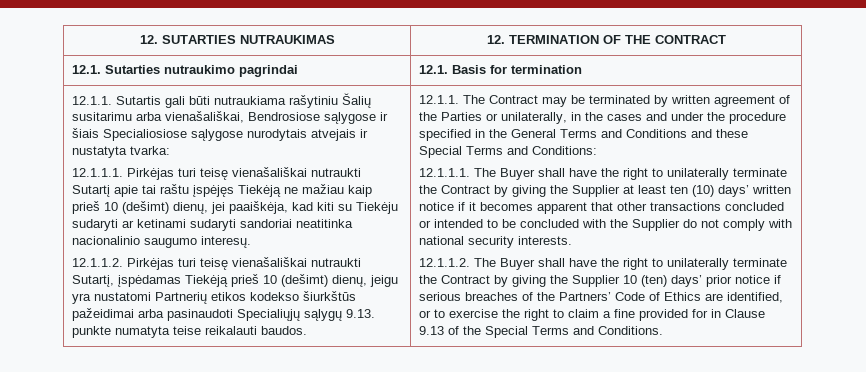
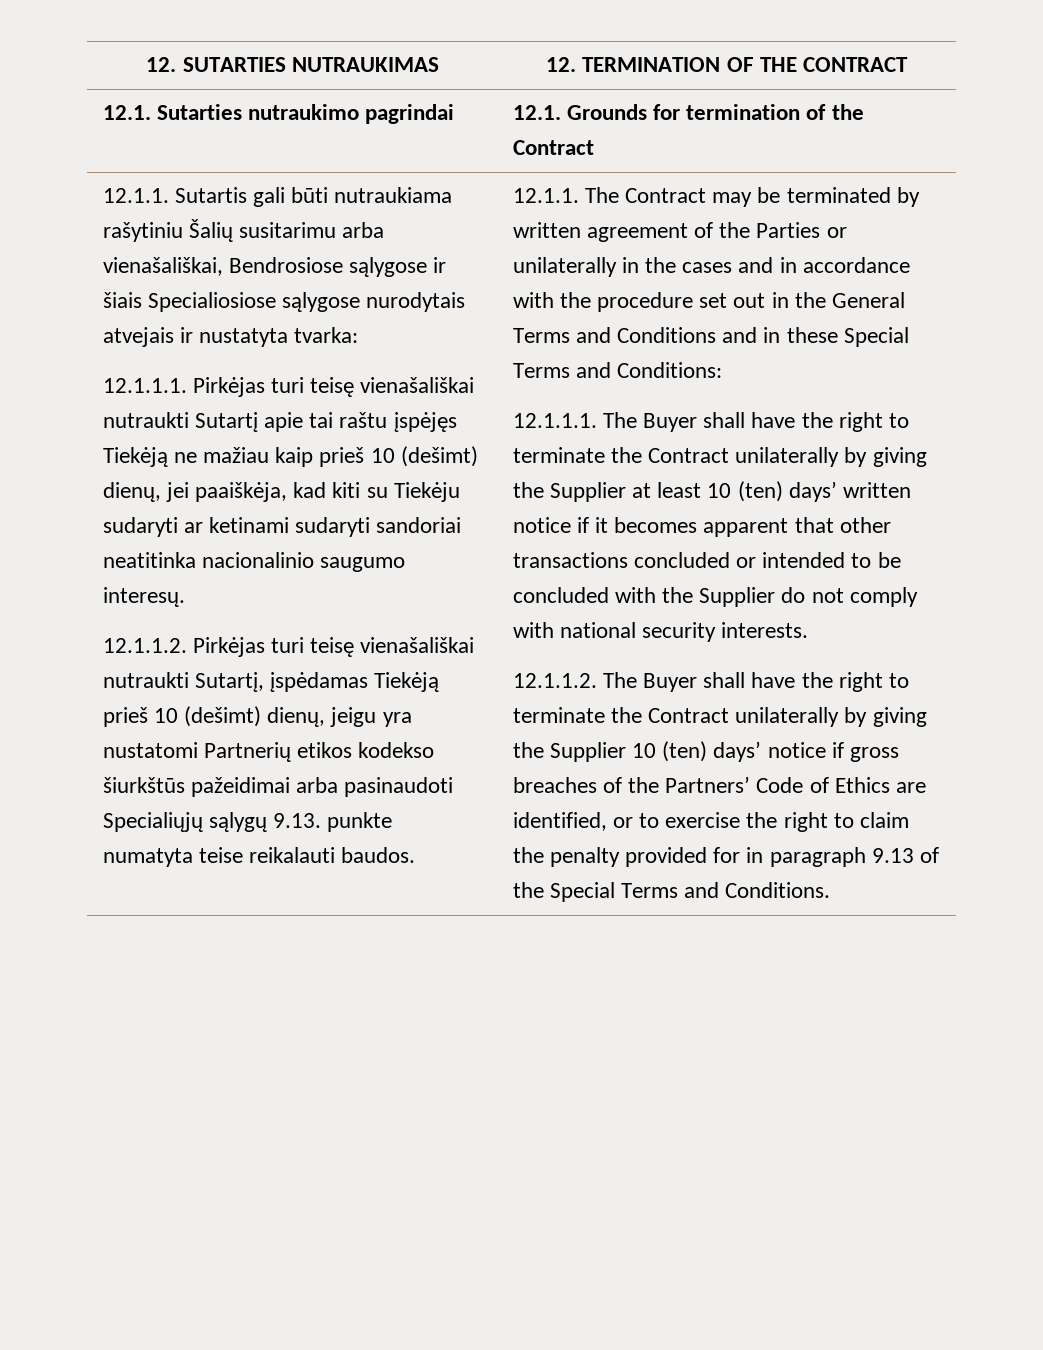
- 12.1. Sutarties nutraukimo pagrindai | 12.1. Basis for termination
+ 12.1. Sutarties nutraukimo pagrindai | 12.1. Grounds for termination of the Contract
- 12.1.1. The Contract may be terminated by written agreement of the Parties or unilaterally, in the cases and under the procedure specified in the General Terms and Conditions and these Special Terms and Conditions:
+ 12.1.1. The Contract may be terminated by written agreement of the Parties or unilaterally in the cases and in accordance with the procedure set out in the General Terms and Conditions and in these Special Terms and Conditions:
- 12.1.1.1. The Buyer shall have the right to unilaterally terminate the Contract by giving the Supplier at least ten (10) days’ written notice if it becomes apparent that other transactions concluded or intended to be concluded with the Supplier do not comply with national security interests.
+ 12.1.1.1. The Buyer shall have the right to terminate the Contract unilaterally by giving the Supplier at least 10 (ten) days’ written notice if it becomes apparent that other transactions concluded or intended to be concluded with the Supplier do not comply with national security interests.
- 12.1.1.2. The Buyer shall have the right to unilaterally terminate the Contract by giving the Supplier 10 (ten) days’ prior notice if serious breaches of the Partners’ Code of Ethics are identified, or to exercise the right to claim a fine provided for in Clause 9.13 of the Special Terms and Conditions.
+ 12.1.1.2. The Buyer shall have the right to terminate the Contract unilaterally by giving the Supplier 10 (ten) days’ notice if gross breaches of the Partners’ Code of Ethics are identified, or to exercise the right to claim the penalty provided for in paragraph 9.13 of the Special Terms and Conditions.

